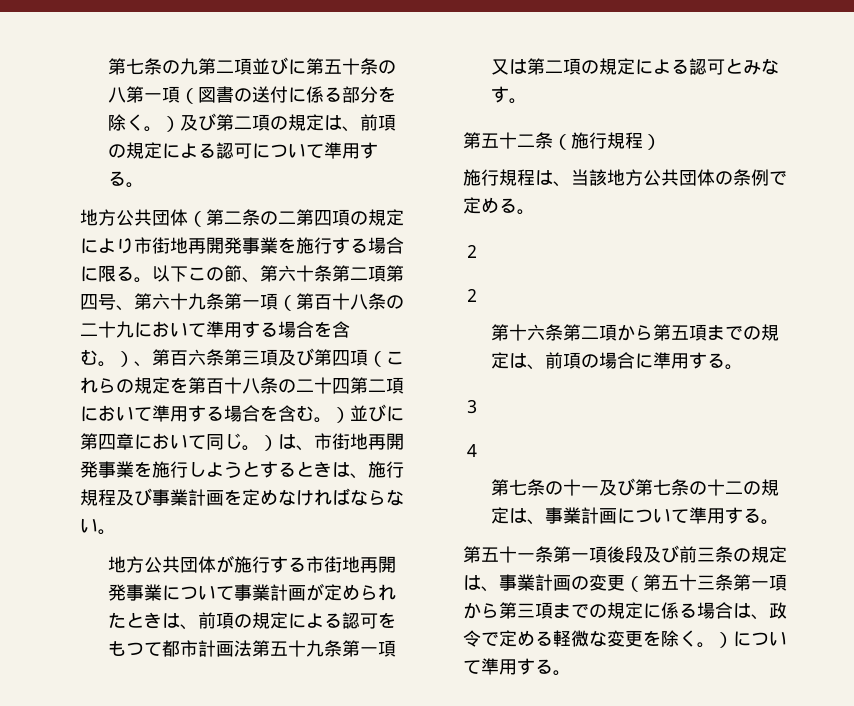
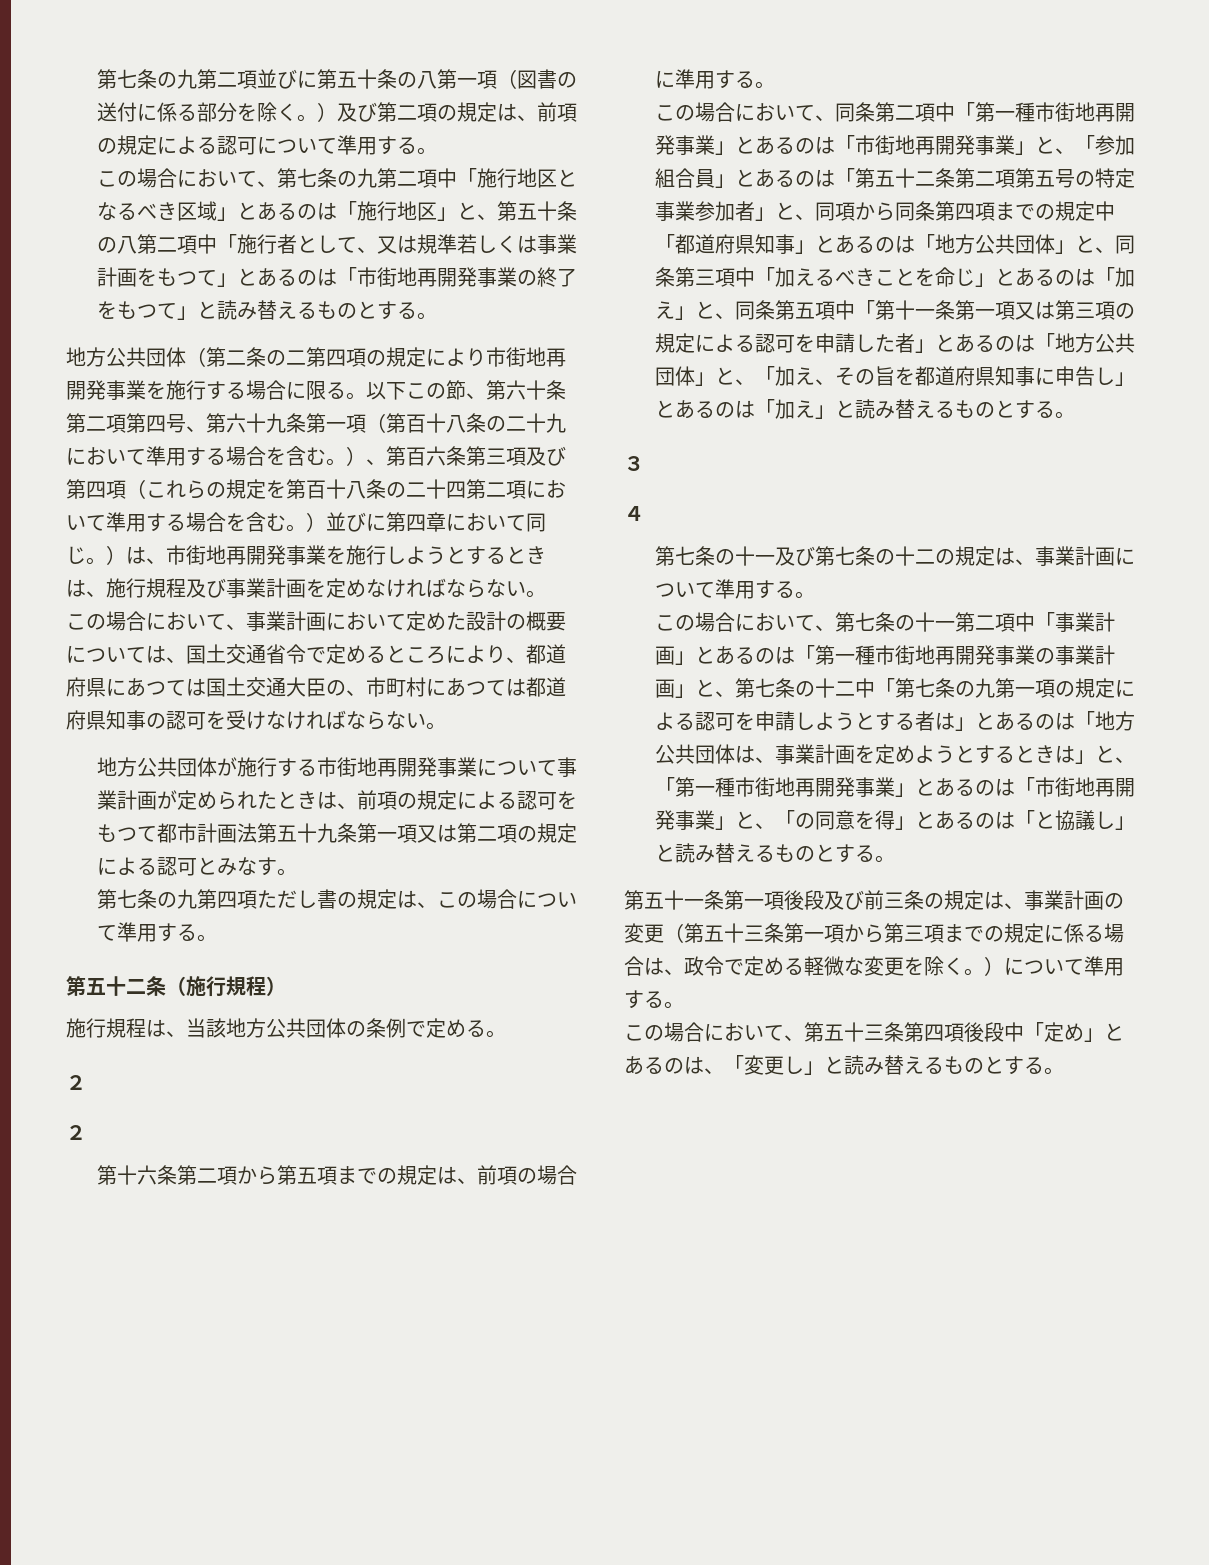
+ この場合において、第七条の九第二項中「施行地区となるべき区域」とあるのは「施行地区」と、第五十条の八第二項中「施行者として、又は規準若しくは事業計画をもつて」とあるのは「市街地再開発事業の終了をもつて」と読み替えるものとする。
+ この場合において、事業計画において定めた設計の概要については、国土交通省令で定めるところにより、都道府県にあつては国土交通大臣の、市町村にあつては都道府県知事の認可を受けなければならない。
+ 第七条の九第四項ただし書の規定は、この場合について準用する。
+ この場合において、同条第二項中「第一種市街地再開発事業」とあるのは「市街地再開発事業」と、「参加組合員」とあるのは「第五十二条第二項第五号の特定事業参加者」と、同項から同条第四項までの規定中「都道府県知事」とあるのは「地方公共団体」と、同条第三項中「加えるべきことを命じ」とあるのは「加え」と、同条第五項中「第十一条第一項又は第三項の規定による認可を申請した者」とあるのは「地方公共団体」と、「加え、その旨を都道府県知事に申告し」とあるのは「加え」と読み替えるものとする。
+ この場合において、第七条の十一第二項中「事業計画」とあるのは「第一種市街地再開発事業の事業計画」と、第七条の十二中「第七条の九第一項の規定による認可を申請しようとする者は」とあるのは「地方公共団体は、事業計画を定めようとするときは」と、「第一種市街地再開発事業」とあるのは「市街地再開発事業」と、「の同意を得」とあるのは「と協議し」と読み替えるものとする。
+ この場合において、第五十三条第四項後段中「定め」とあるのは、「変更し」と読み替えるものとする。

